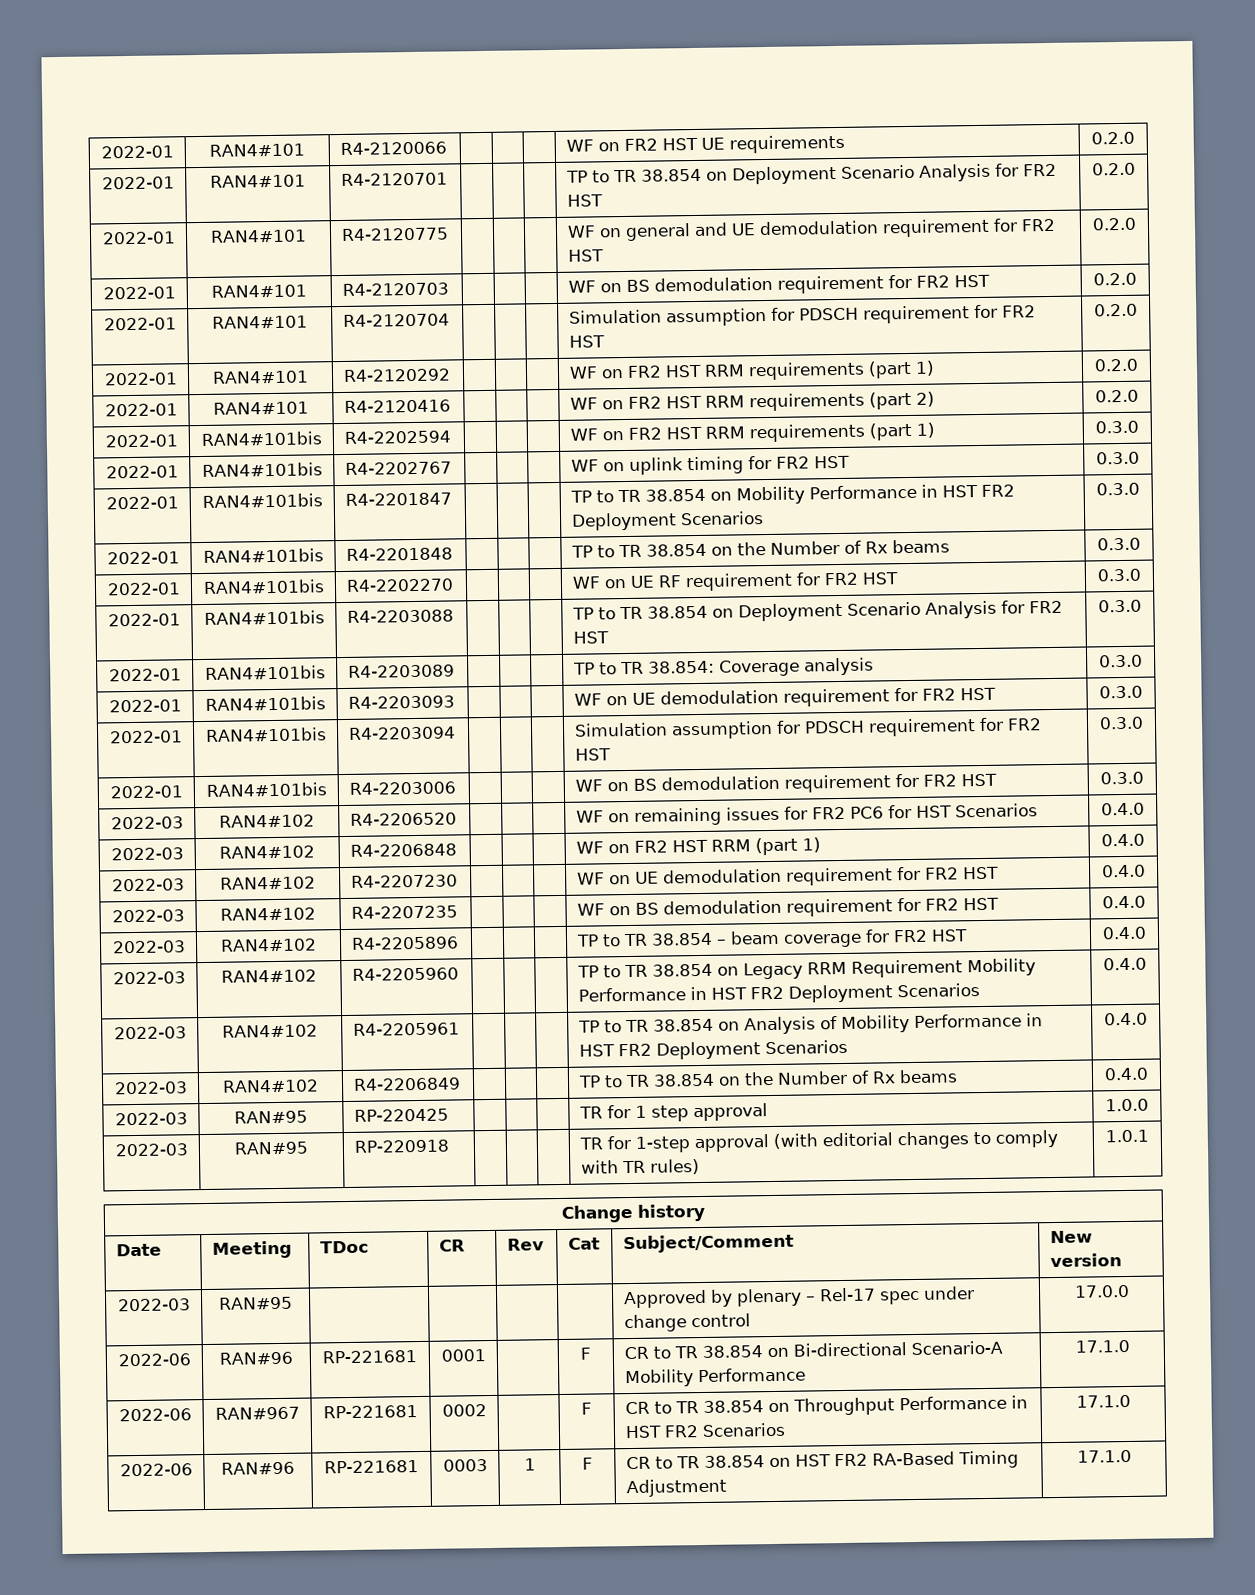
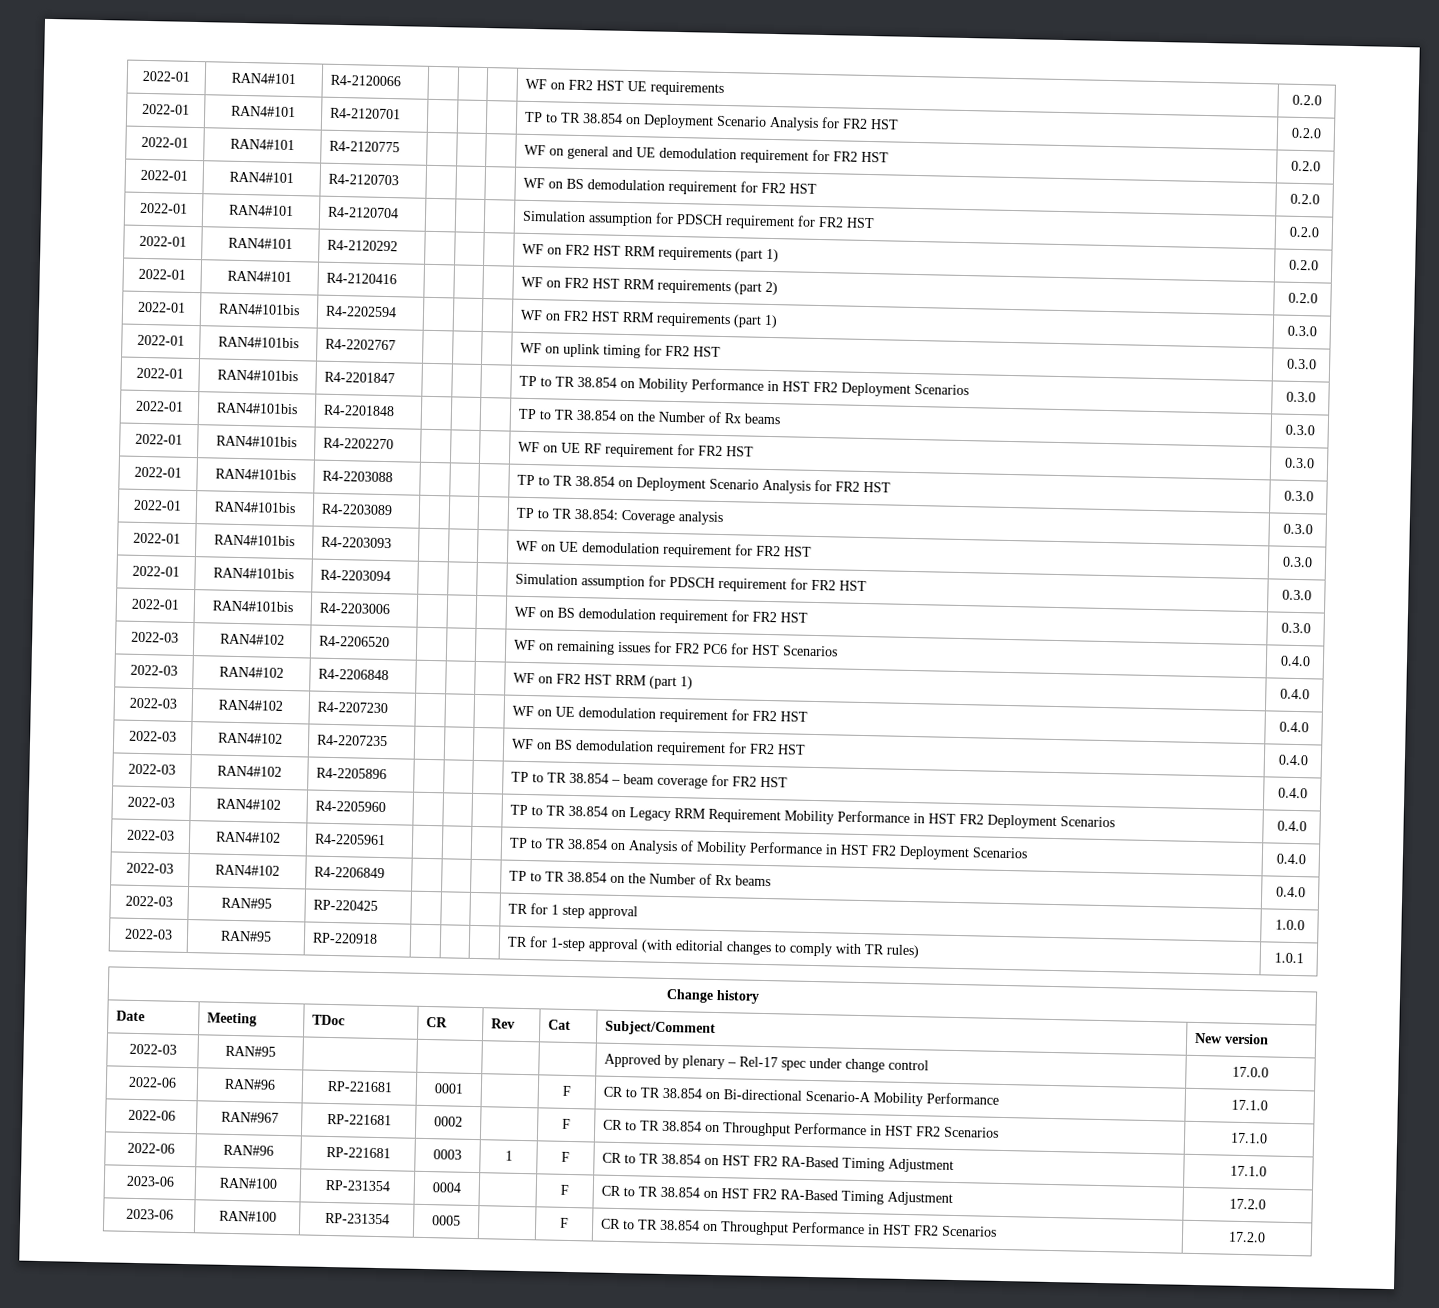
+ 2023-06 | RAN#100 | RP-231354 | 0004 | | F | CR to TR 38.854 on HST FR2 RA-Based Timing Adjustment | 17.2.0
+ 2023-06 | RAN#100 | RP-231354 | 0005 | | F | CR to TR 38.854 on Throughput Performance in HST FR2 Scenarios | 17.2.0

